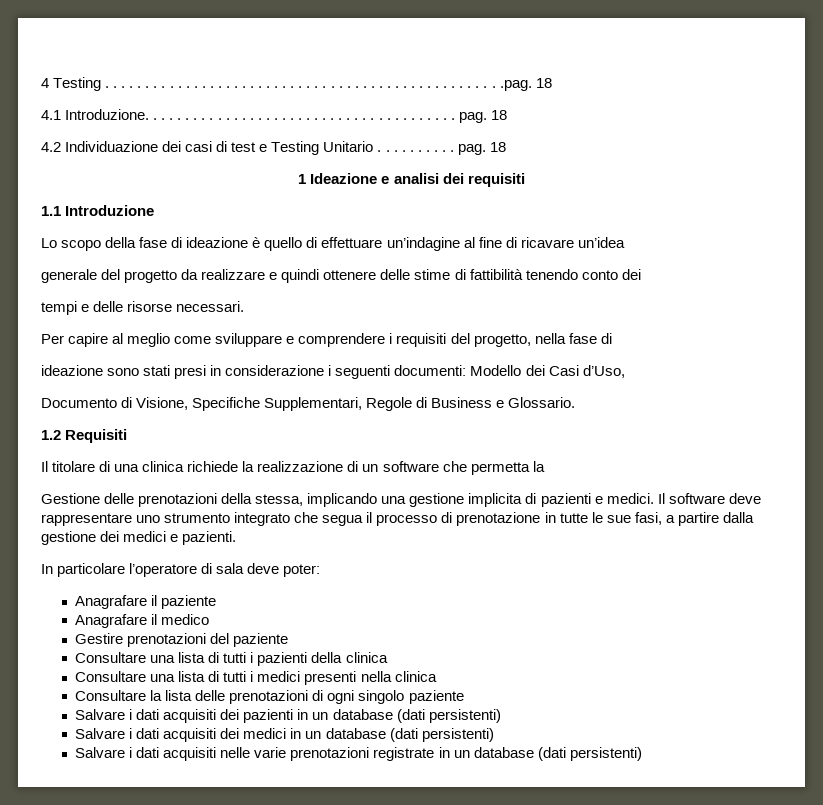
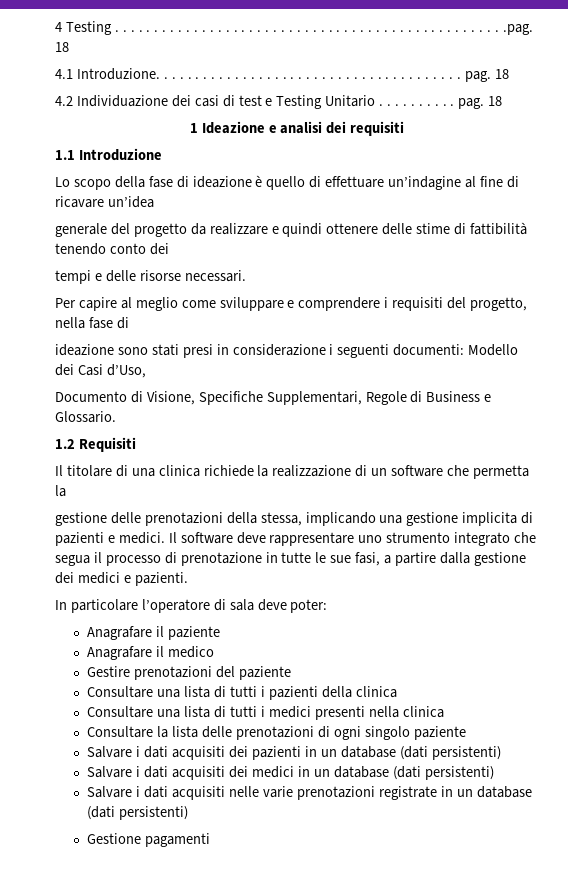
- Gestione delle prenotazioni della stessa, implicando una gestione implicita di pazienti e medici.
+ gestione delle prenotazioni della stessa, implicando una gestione implicita di pazienti e medici.
+ Gestione pagamenti

